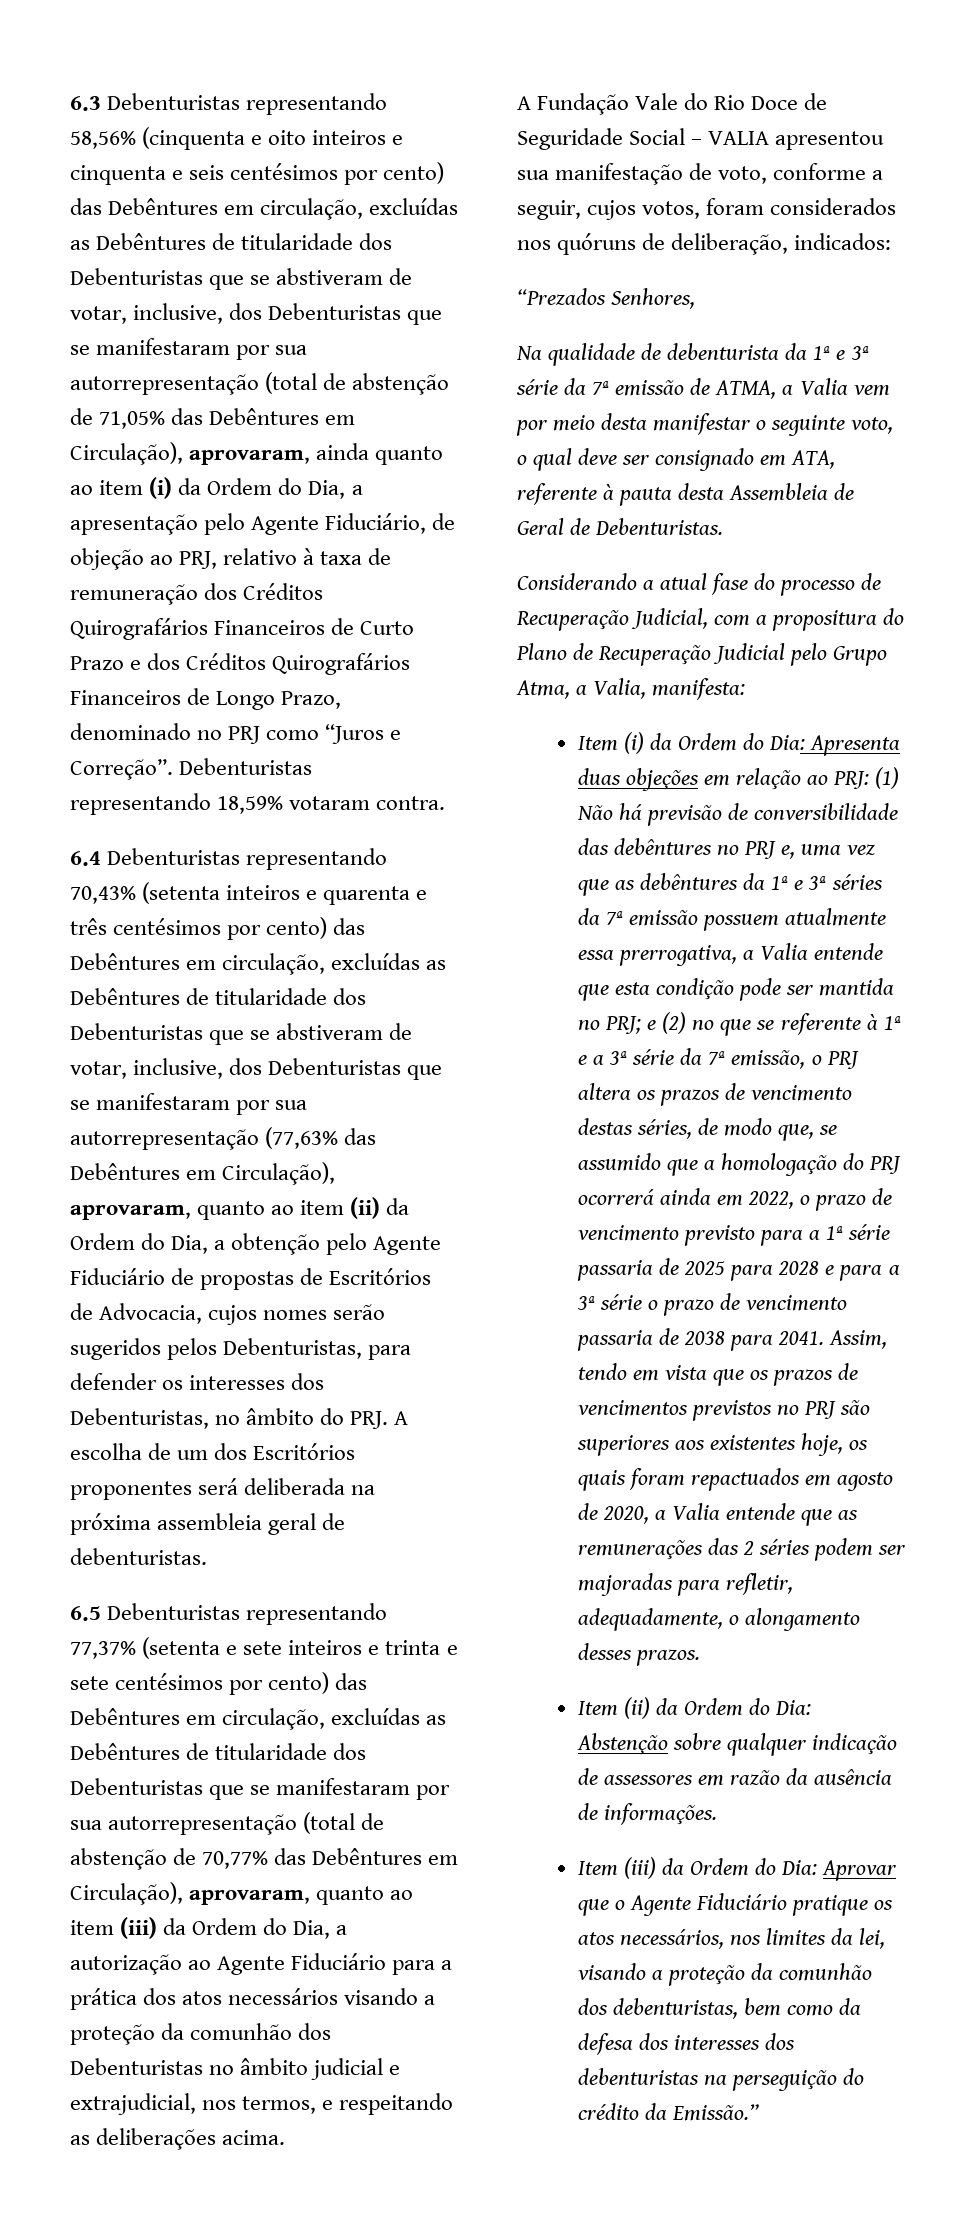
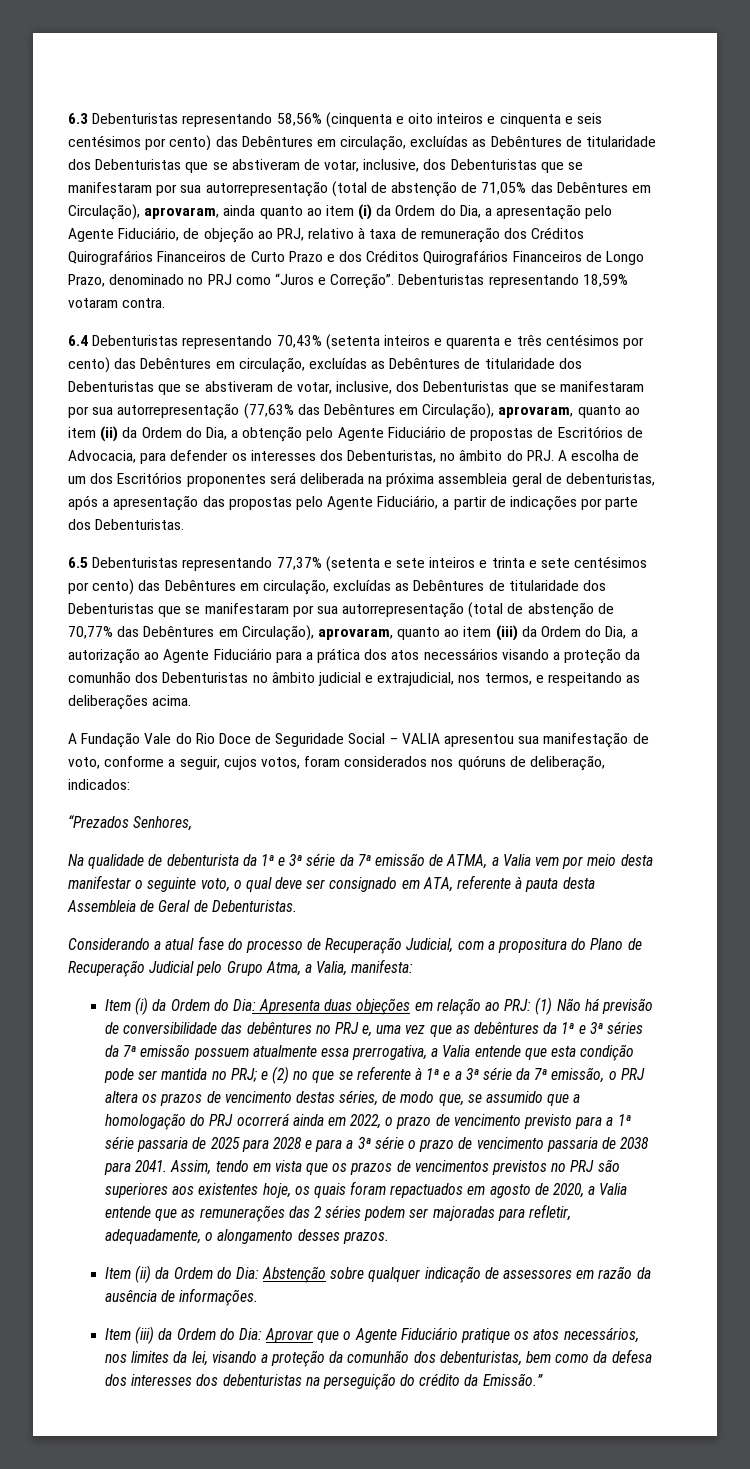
- 6.4 Debenturistas representando 70,43% (setenta inteiros e quarenta e três centésimos por cento) das Debêntures em circulação, excluídas as Debêntures de titularidade dos Debenturistas que se abstiveram de votar, inclusive, dos Debenturistas que se manifestaram por sua autorrepresentação (77,63% das Debêntures em Circulação), aprovaram, quanto ao item (ii) da Ordem do Dia, a obtenção pelo Agente Fiduciário de propostas de Escritórios de Advocacia, cujos nomes serão sugeridos pelos Debenturistas, para defender os interesses dos Debenturistas, no âmbito do PRJ. A escolha de um dos Escritórios proponentes será deliberada na próxima assembleia geral de debenturistas.
+ 6.4 Debenturistas representando 70,43% (setenta inteiros e quarenta e três centésimos por cento) das Debêntures em circulação, excluídas as Debêntures de titularidade dos Debenturistas que se abstiveram de votar, inclusive, dos Debenturistas que se manifestaram por sua autorrepresentação (77,63% das Debêntures em Circulação), aprovaram, quanto ao item (ii) da Ordem do Dia, a obtenção pelo Agente Fiduciário de propostas de Escritórios de Advocacia, para defender os interesses dos Debenturistas, no âmbito do PRJ. A escolha de um dos Escritórios proponentes será deliberada na próxima assembleia geral de debenturistas, após a apresentação das propostas pelo Agente Fiduciário, a partir de indicações por parte dos Debenturistas.

